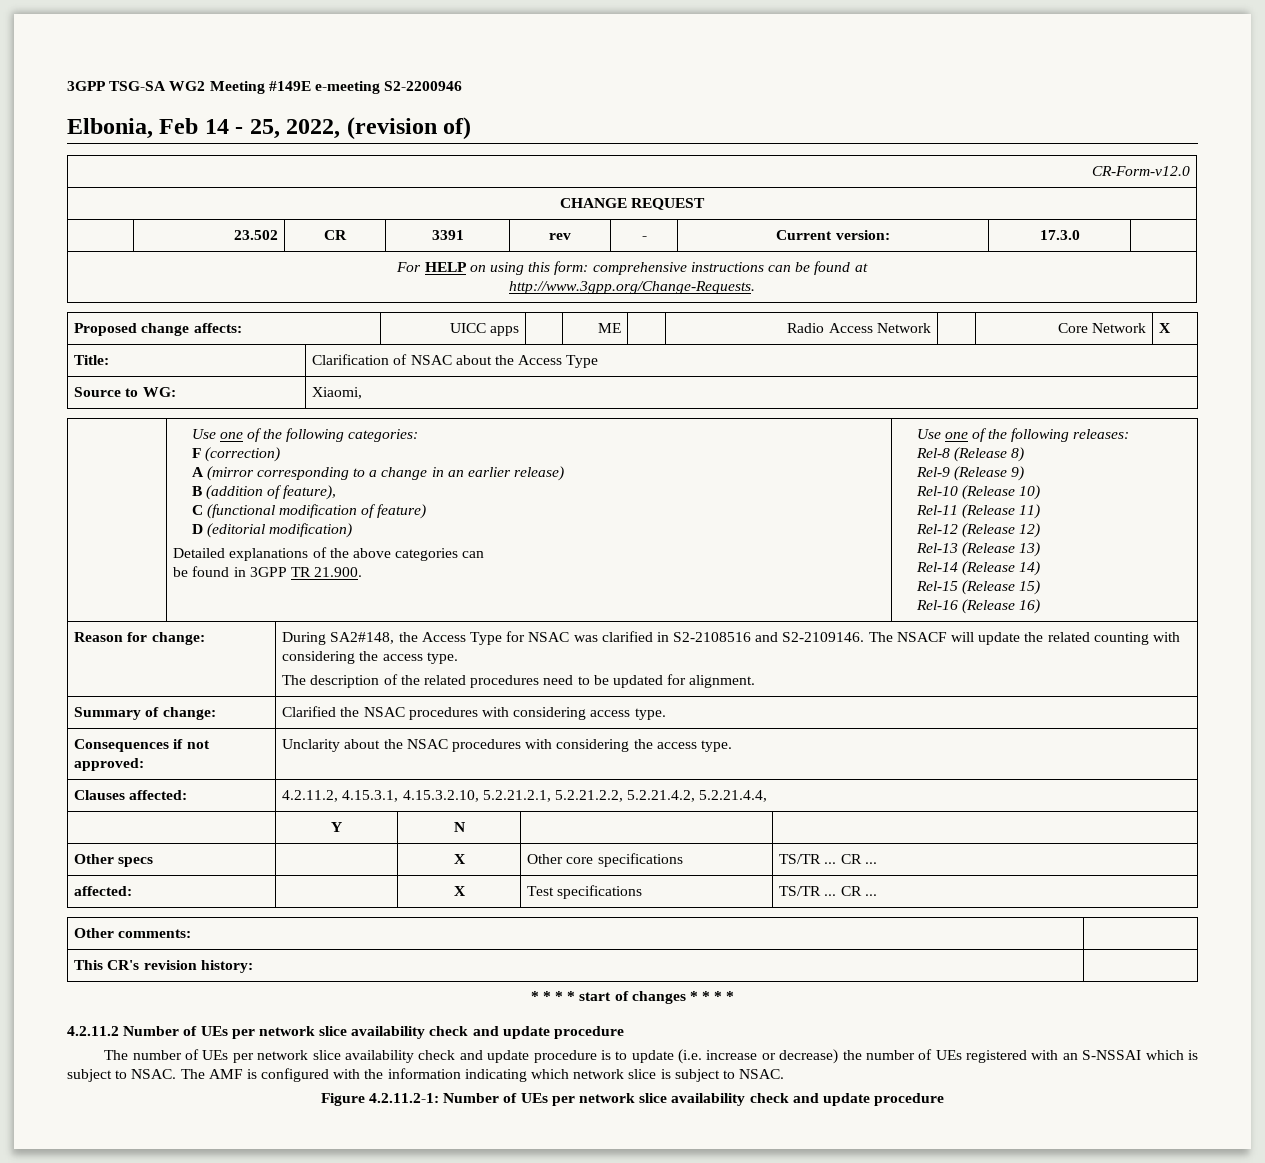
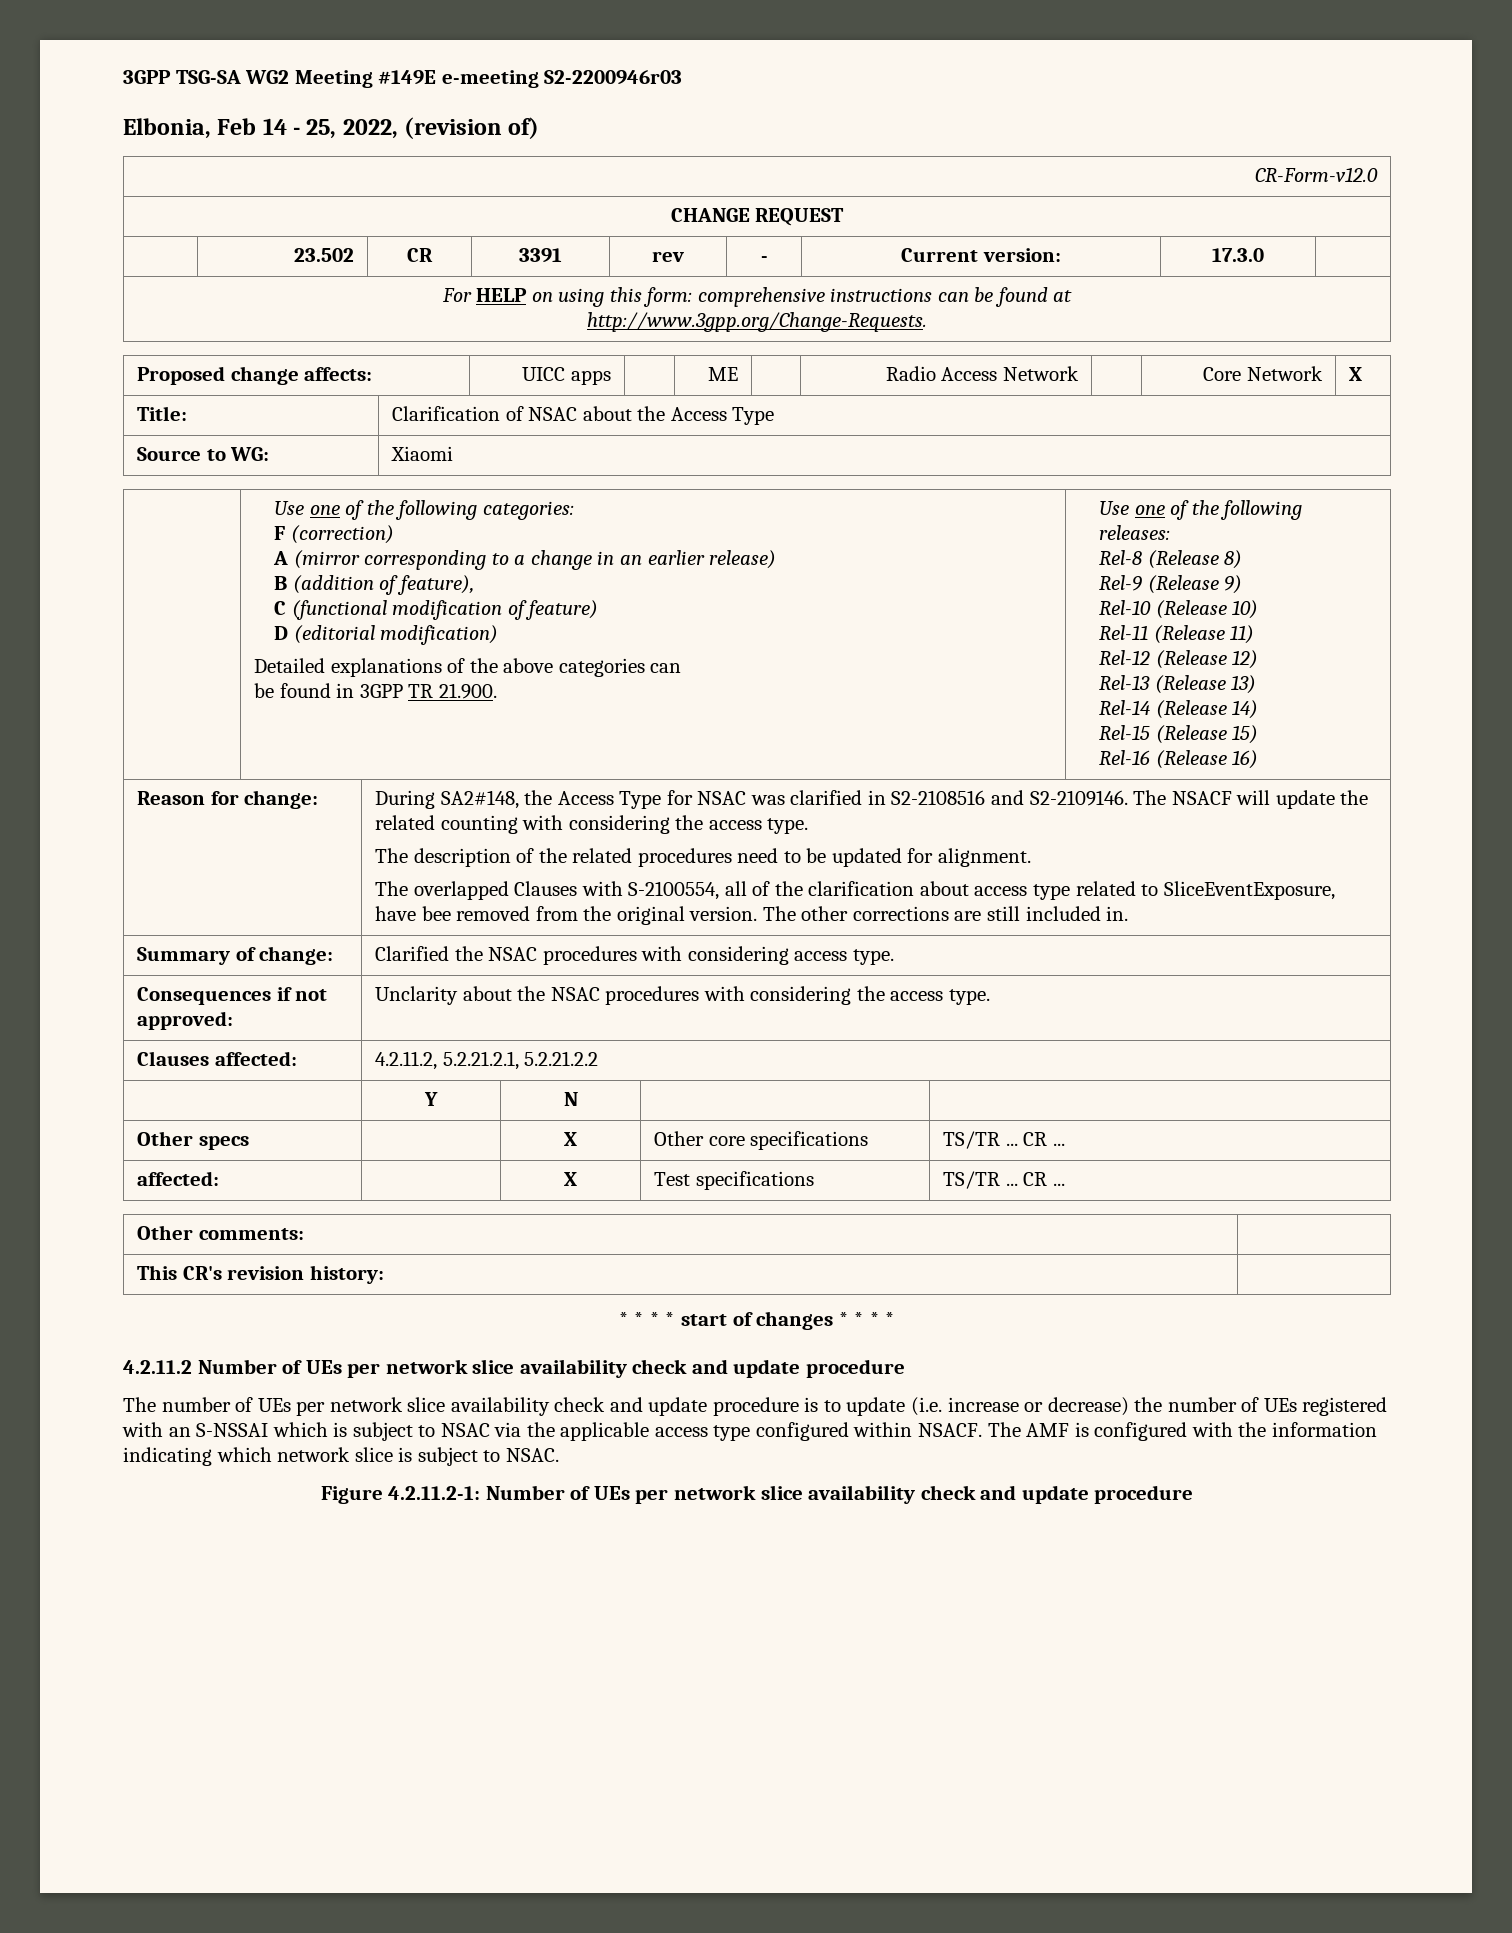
- 3GPP TSG-SA WG2 Meeting #149E e-meeting S2-2200946
+ 3GPP TSG-SA WG2 Meeting #149E e-meeting S2-2200946r03
- Source to WG: | Xiaomi,
+ Source to WG: | Xiaomi
+ The overlapped Clauses with S-2100554, all of the clarification about access type related to SliceEventExposure, have bee removed from the original version. The other corrections are still included in.
- Clauses affected: | 4.2.11.2, 4.15.3.1, 4.15.3.2.10, 5.2.21.2.1, 5.2.21.2.2, 5.2.21.4.2, 5.2.21.4.4,
+ Clauses affected: | 4.2.11.2, 5.2.21.2.1, 5.2.21.2.2
- The number of UEs per network slice availability check and update procedure is to update (i.e. increase or decrease) the number of UEs registered with an S-NSSAI which is subject to NSAC.
+ The number of UEs per network slice availability check and update procedure is to update (i.e. increase or decrease) the number of UEs registered with an S-NSSAI which is subject to NSAC via the applicable access type configured within NSACF.

